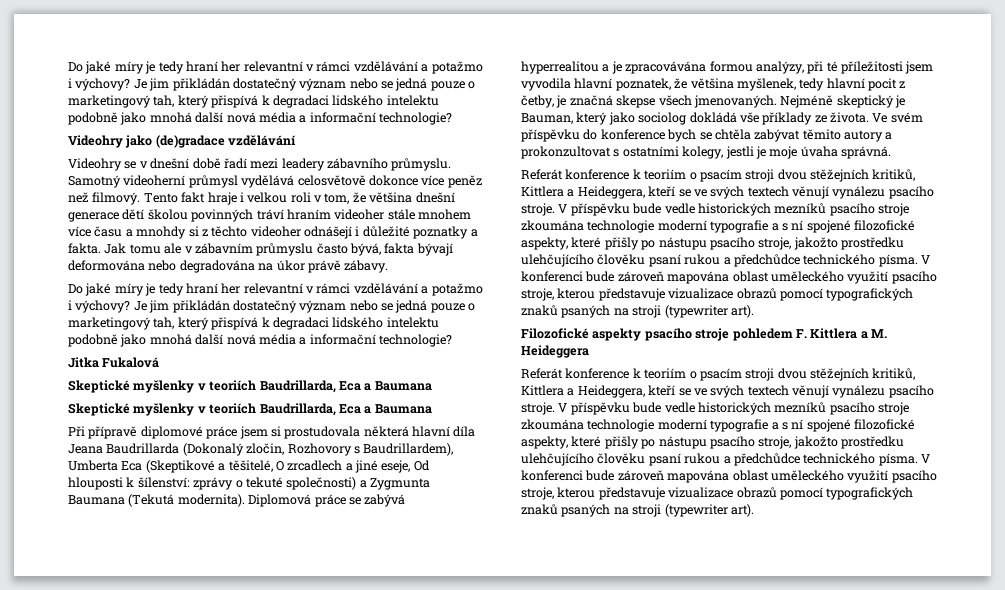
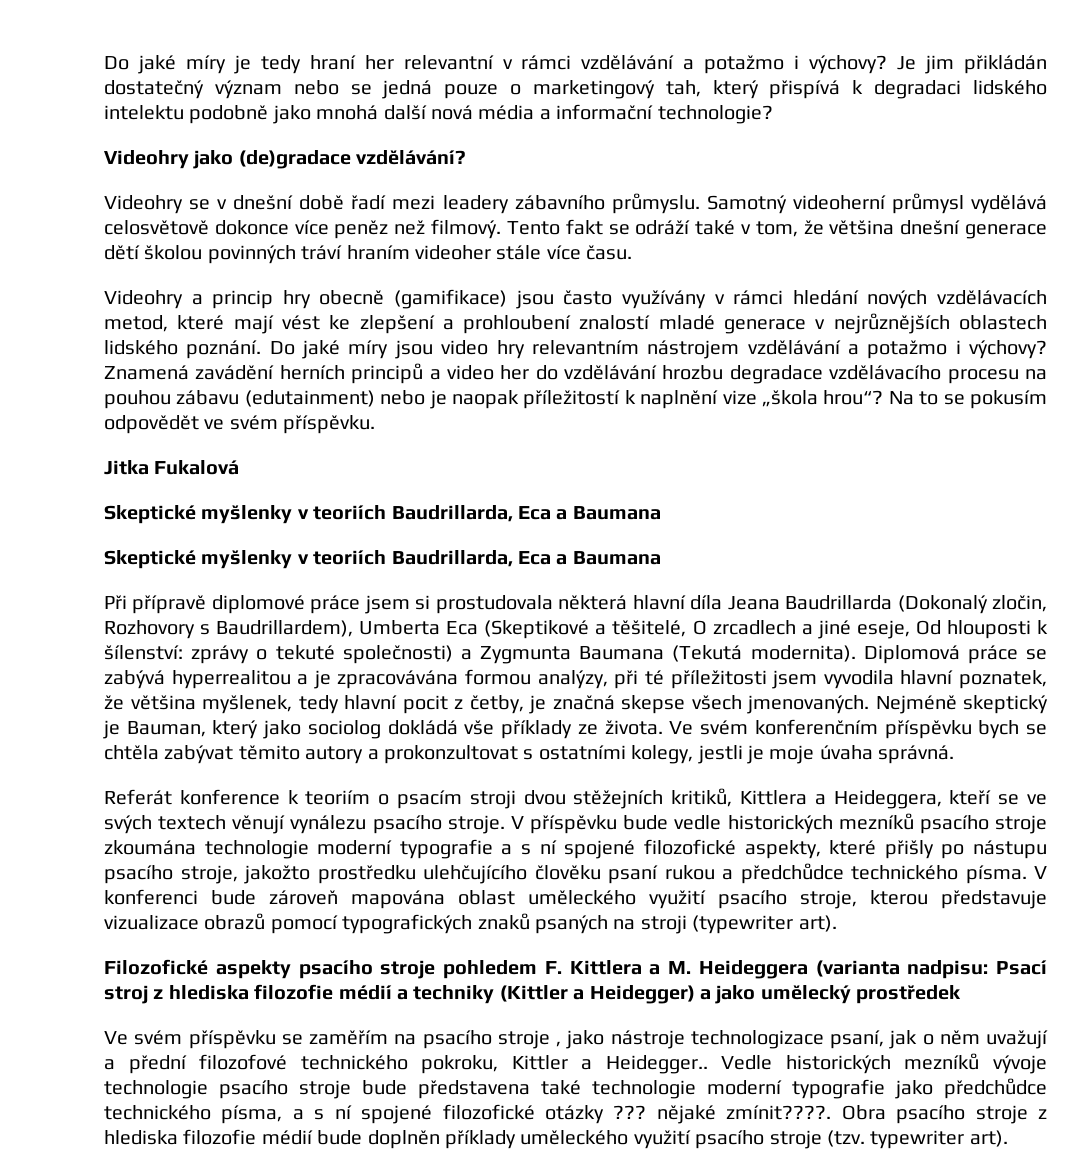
- Videohry jako (de)gradace vzdělávání
+ Videohry jako (de)gradace vzdělávání?
- Tento fakt hraje i velkou roli v tom, že většina dnešní generace dětí školou povinných tráví hraním videoher stále mnohem více času a mnohdy si z těchto videoher odnášejí i důležité poznatky a fakta. Jak tomu ale v zábavním průmyslu často bývá, fakta bývají deformována nebo degradována na úkor právě zábavy.
- Do jaké míry je tedy hraní her relevantní v rámci vzdělávání a potažmo i výchovy? Je jim přikládán dostatečný význam nebo se jedná pouze o marketingový tah, který přispívá k degradaci lidského intelektu podobně jako mnohá další nová média a informační technologie?
+ Tento fakt se odráží také v tom, že většina dnešní generace dětí školou povinných tráví hraním videoher stále více času.
+ Videohry a princip hry obecně (gamifikace) jsou často využívány v rámci hledání nových vzdělávacích metod, které mají vést ke zlepšení a prohloubení znalostí mladé generace v nejrůznějších oblastech lidského poznání. Do jaké míry jsou video hry relevantním nástrojem vzdělávání a potažmo i výchovy? Znamená zavádění herních principů a video her do vzdělávání hrozbu degradace vzdělávacího procesu na pouhou zábavu (edutainment) nebo je naopak příležitostí k naplnění vize „škola hrou“? Na to se pokusím odpovědět ve svém příspěvku.
- Ve svém příspěvku do konference bych se chtěla zabývat těmito autory a prokonzultovat s ostatními kolegy, jestli je moje úvaha správná.
+ Ve svém konferenčním příspěvku bych se chtěla zabývat těmito autory a prokonzultovat s ostatními kolegy, jestli je moje úvaha správná.
- Filozofické aspekty psacího stroje pohledem F. Kittlera a M. Heideggera
- Referát konference k teoriím o psacím stroji dvou stěžejních kritiků, Kittlera a Heideggera, kteří se ve svých textech věnují vynálezu psacího stroje. V příspěvku bude vedle historických mezníků psacího stroje zkoumána technologie moderní typografie a s ní spojené filozofické aspekty, které přišly po nástupu psacího stroje, jakožto prostředku ulehčujícího člověku psaní rukou a předchůdce technického písma. V konferenci bude zároveň mapována oblast uměleckého využití psacího stroje, kterou představuje vizualizace obrazů pomocí typografických znaků psaných na stroji (typewriter art).
+ Filozofické aspekty psacího stroje pohledem F. Kittlera a M. Heideggera (varianta nadpisu: Psací stroj z hlediska filozofie médií a techniky (Kittler a Heidegger) a jako umělecký prostředek
+ Ve svém příspěvku se zaměřím na psacího stroje , jako nástroje technologizace psaní, jak o něm uvažují a přední filozofové technického pokroku, Kittler a Heidegger.. Vedle historických mezníků vývoje technologie psacího stroje bude představena také technologie moderní typografie jako předchůdce technického písma, a s ní spojené filozofické otázky ??? nějaké zmínit????. Obra psacího stroje z hlediska filozofie médií bude doplněn příklady uměleckého využití psacího stroje (tzv. typewriter art).

